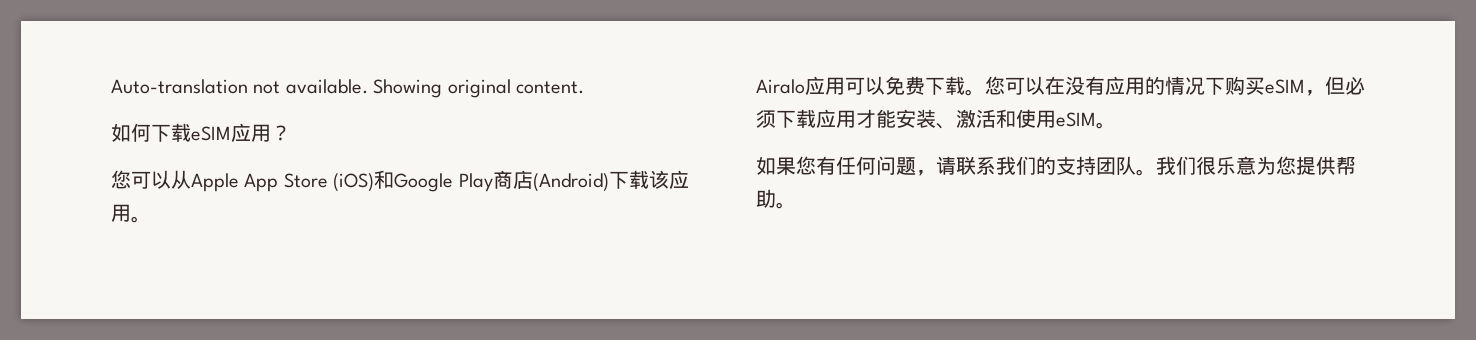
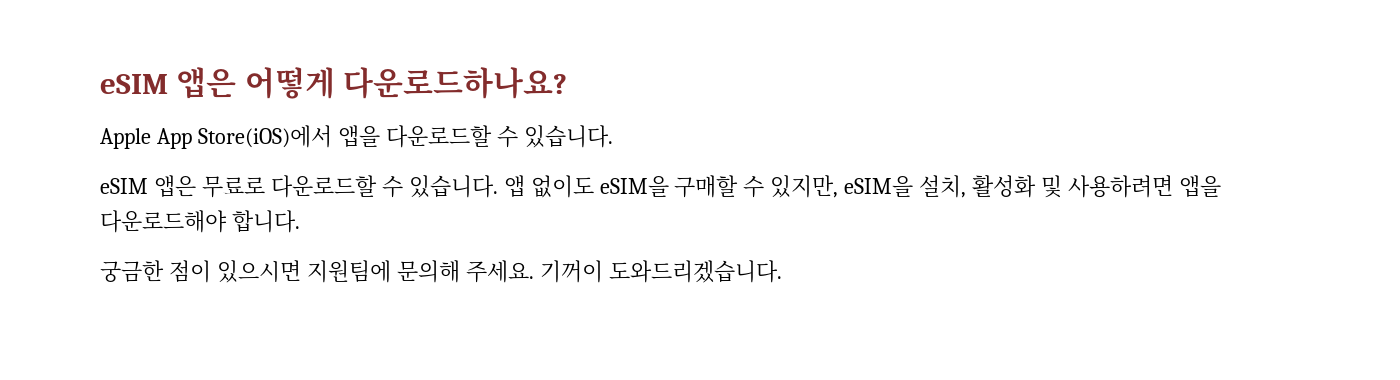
- Auto-translation not available. Showing original content.
- 如何下载eSIM应用？
- 您可以从Apple App Store (iOS)和Google Play商店(Android)下载该应用。
- Airalo应用可以免费下载。您可以在没有应用的情况下购买eSIM，但必须下载应用才能安装、激活和使用eSIM。
- 如果您有任何问题，请联系我们的支持团队。我们很乐意为您提供帮助。
+ eSIM 앱은 어떻게 다운로드하나요?
+ Apple App Store(iOS)에서 앱을 다운로드할 수 있습니다.
+ eSIM 앱은 무료로 다운로드할 수 있습니다. 앱 없이도 eSIM을 구매할 수 있지만, eSIM을 설치, 활성화 및 사용하려면 앱을 다운로드해야 합니다.
+ 궁금한 점이 있으시면 지원팀에 문의해 주세요. 기꺼이 도와드리겠습니다.

